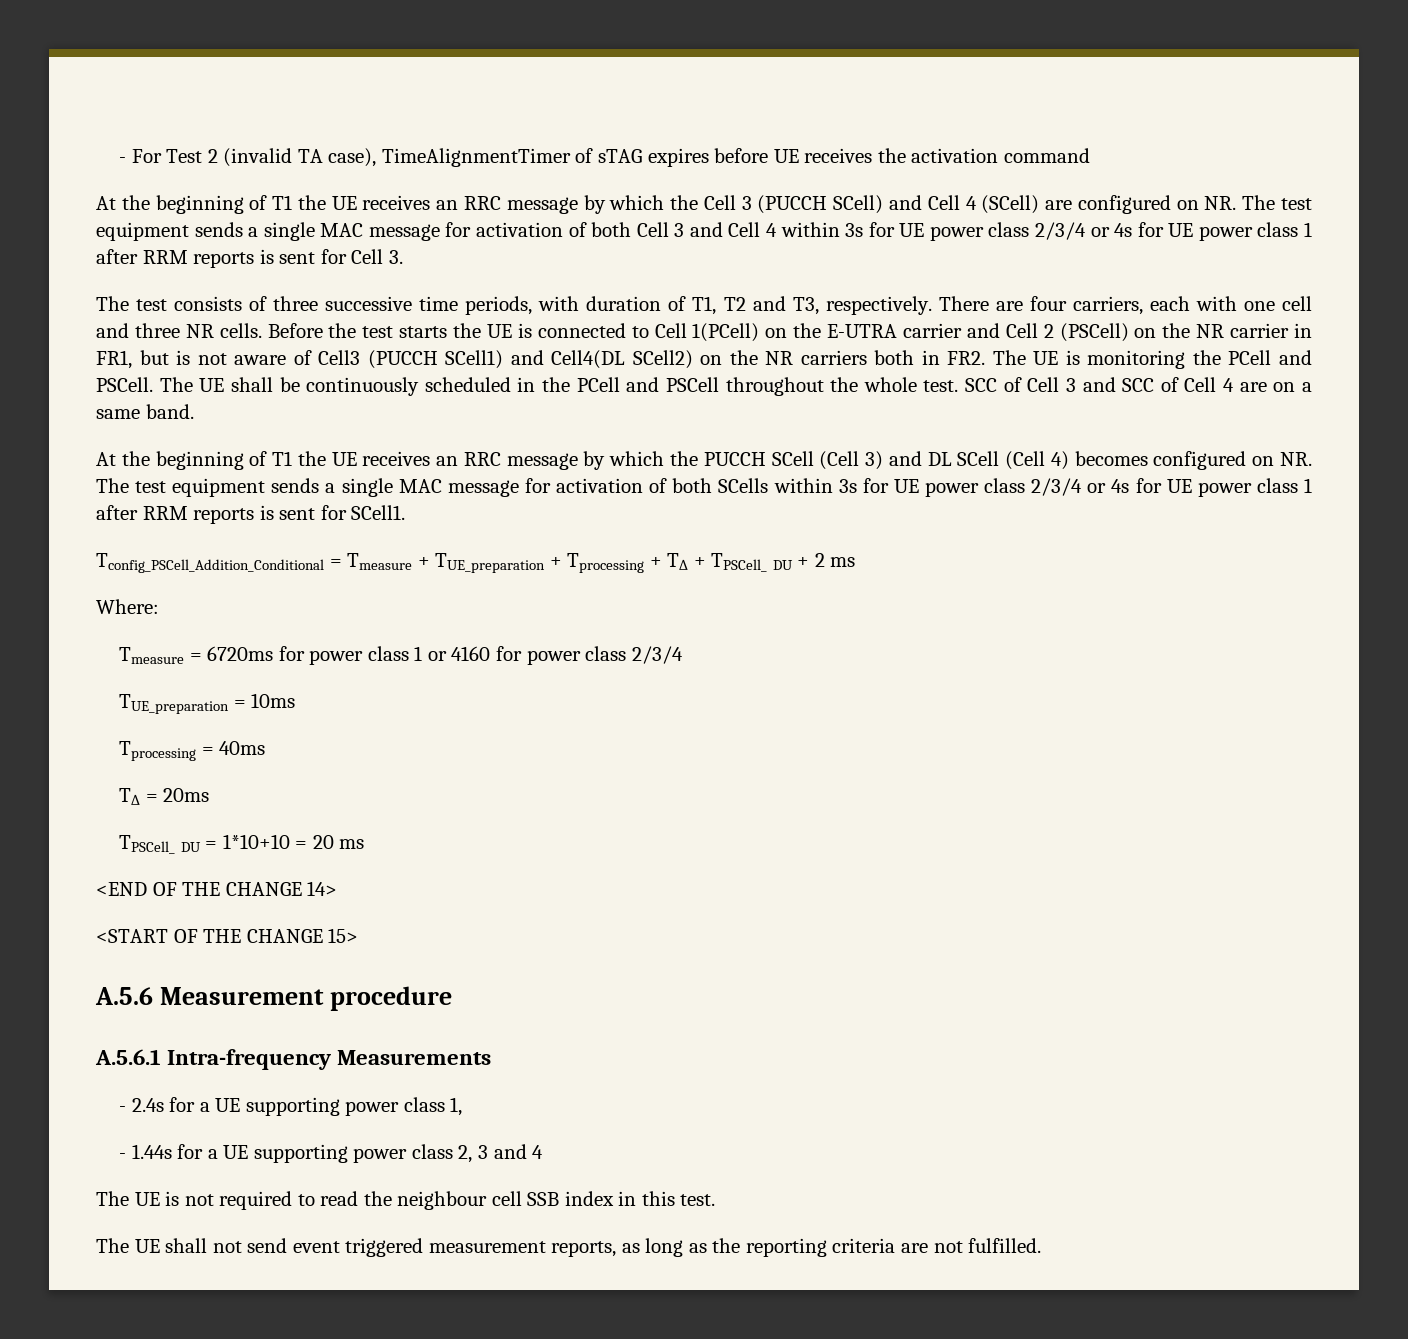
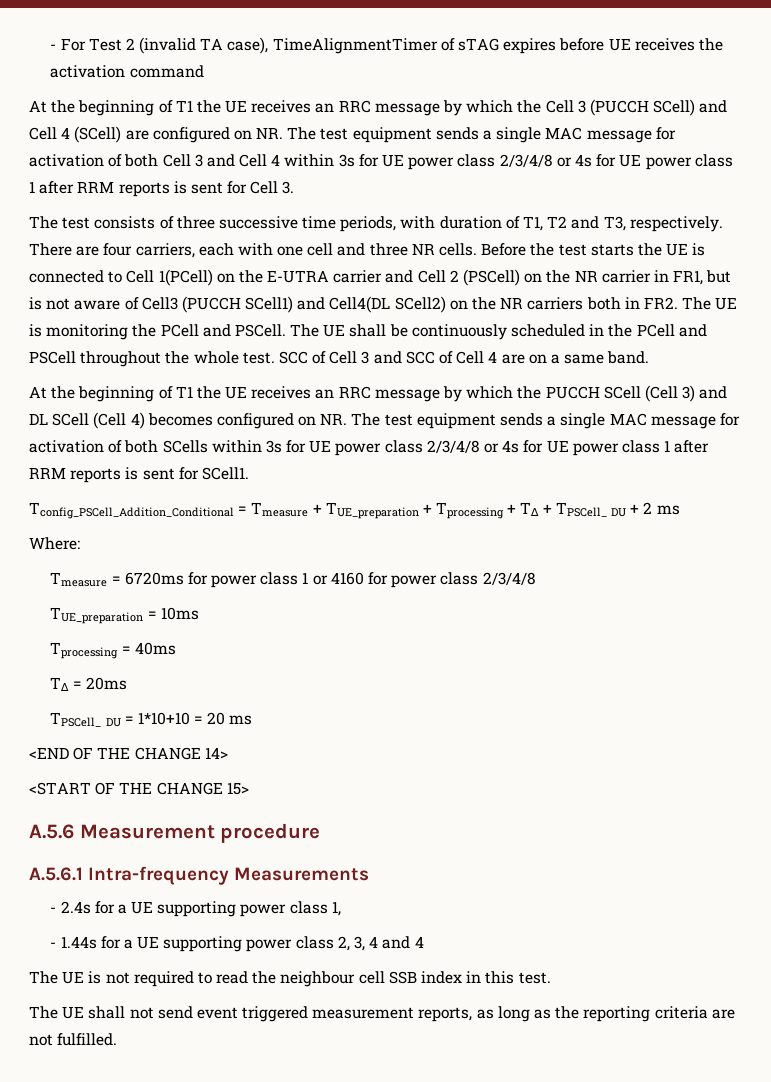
- At the beginning of T1 the UE receives an RRC message by which the Cell 3 (PUCCH SCell) and Cell 4 (SCell) are configured on NR. The test equipment sends a single MAC message for activation of both Cell 3 and Cell 4 within 3s for UE power class 2/3/4 or 4s for UE power class 1 after RRM reports is sent for Cell 3.
+ At the beginning of T1 the UE receives an RRC message by which the Cell 3 (PUCCH SCell) and Cell 4 (SCell) are configured on NR. The test equipment sends a single MAC message for activation of both Cell 3 and Cell 4 within 3s for UE power class 2/3/4/8 or 4s for UE power class 1 after RRM reports is sent for Cell 3.
- At the beginning of T1 the UE receives an RRC message by which the PUCCH SCell (Cell 3) and DL SCell (Cell 4) becomes configured on NR. The test equipment sends a single MAC message for activation of both SCells within 3s for UE power class 2/3/4 or 4s for UE power class 1 after RRM reports is sent for SCell1.
+ At the beginning of T1 the UE receives an RRC message by which the PUCCH SCell (Cell 3) and DL SCell (Cell 4) becomes configured on NR. The test equipment sends a single MAC message for activation of both SCells within 3s for UE power class 2/3/4/8 or 4s for UE power class 1 after RRM reports is sent for SCell1.
- Tmeasure = 6720ms for power class 1 or 4160 for power class 2/3/4
+ Tmeasure = 6720ms for power class 1 or 4160 for power class 2/3/4/8
- - 1.44s for a UE supporting power class 2, 3 and 4
+ - 1.44s for a UE supporting power class 2, 3, 4 and 4

